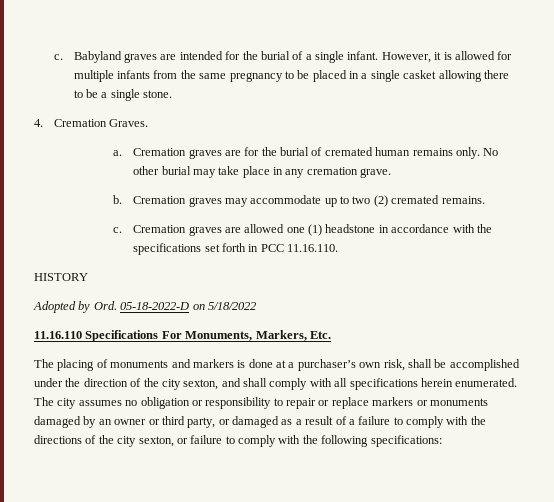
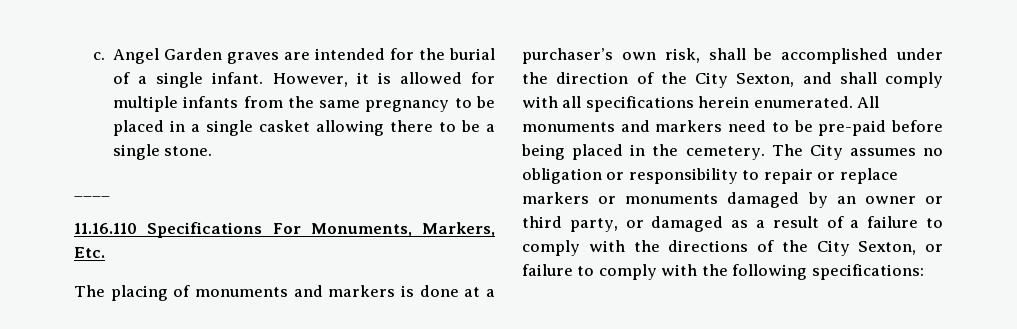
- c. Babyland graves are intended for the burial of a single infant.
+ c. Angel Garden graves are intended for the burial of a single infant.
- 4. Cremation Graves.
- a. Cremation graves are for the burial of cremated human remains only. No other burial may take place in any cremation grave.
- b. Cremation graves may accommodate up to two (2) cremated remains.
- c. Cremation graves are allowed one (1) headstone in accordance with the specifications set forth in PCC 11.16.110.
- HISTORY
- Adopted by Ord. 05-18-2022-D on 5/18/2022
+ ____
- The placing of monuments and markers is done at a purchaser’s own risk, shall be accomplished under the direction of the city sexton, and shall comply with all specifications herein enumerated.
+ The placing of monuments and markers is done at a purchaser’s own risk, shall be accomplished under the direction of the City Sexton, and shall comply with all specifications herein enumerated.
- The city assumes no obligation or responsibility to repair or replace markers or monuments damaged by an owner or third party, or damaged as a result of a failure to comply with the directions of the city sexton, or failure to comply with the following specifications:
+ All monuments and markers need to be pre-paid before being placed in the cemetery. The City assumes no obligation or responsibility to repair or replace markers or monuments damaged by an owner or third party, or damaged as a result of a failure to comply with the directions of the City Sexton, or failure to comply with the following specifications:

